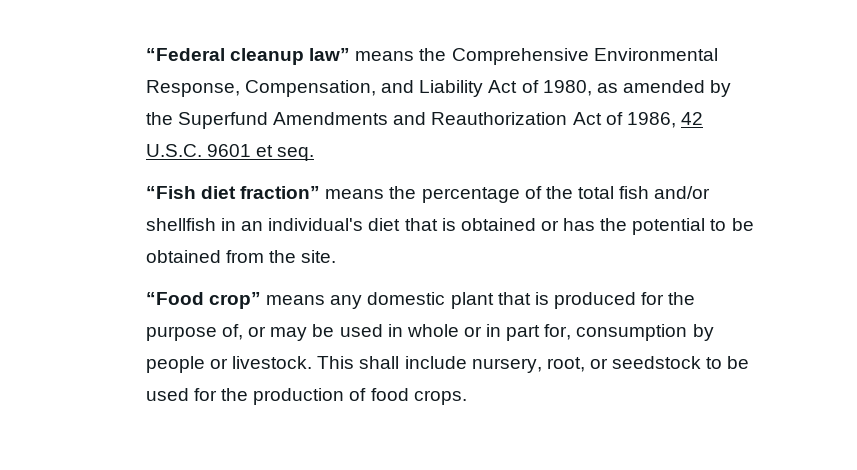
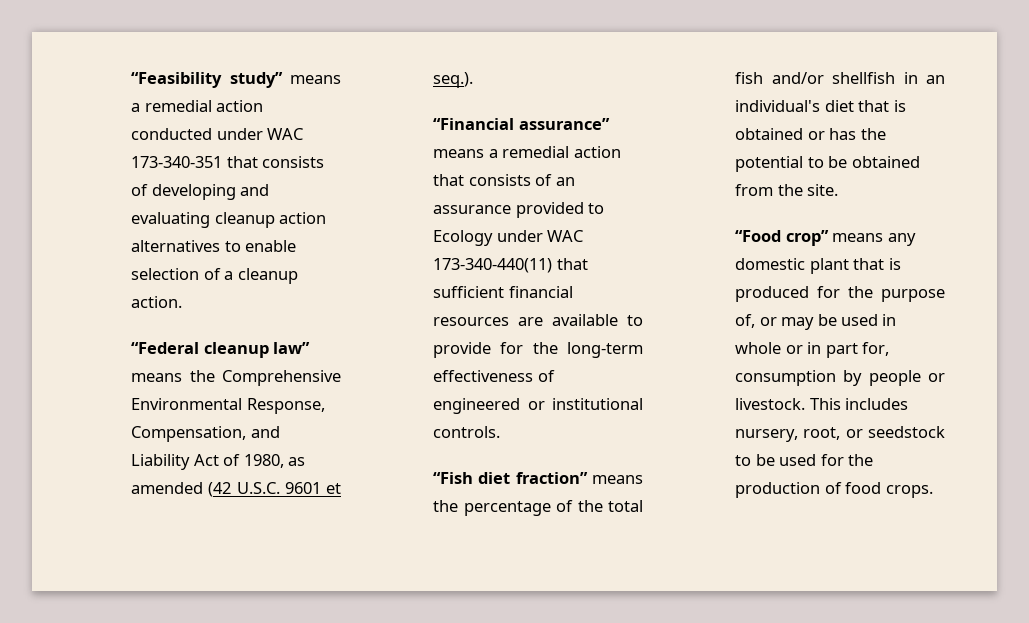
+ “Feasibility study” means a remedial action conducted under WAC 173-340-351 that consists of developing and evaluating cleanup action alternatives to enable selection of a cleanup action.
- “Federal cleanup law” means the Comprehensive Environmental Response, Compensation, and Liability Act of 1980, as amended by the Superfund Amendments and Reauthorization Act of 1986, 42 U.S.C. 9601 et seq.
+ “Federal cleanup law” means the Comprehensive Environmental Response, Compensation, and Liability Act of 1980, as amended (42 U.S.C. 9601 et seq.).
+ “Financial assurance” means a remedial action that consists of an assurance provided to Ecology under WAC 173-340-440(11) that sufficient financial resources are available to provide for the long-term effectiveness of engineered or institutional controls.
- This shall include nursery, root, or seedstock to be used for the production of food crops.
+ This includes nursery, root, or seedstock to be used for the production of food crops.

